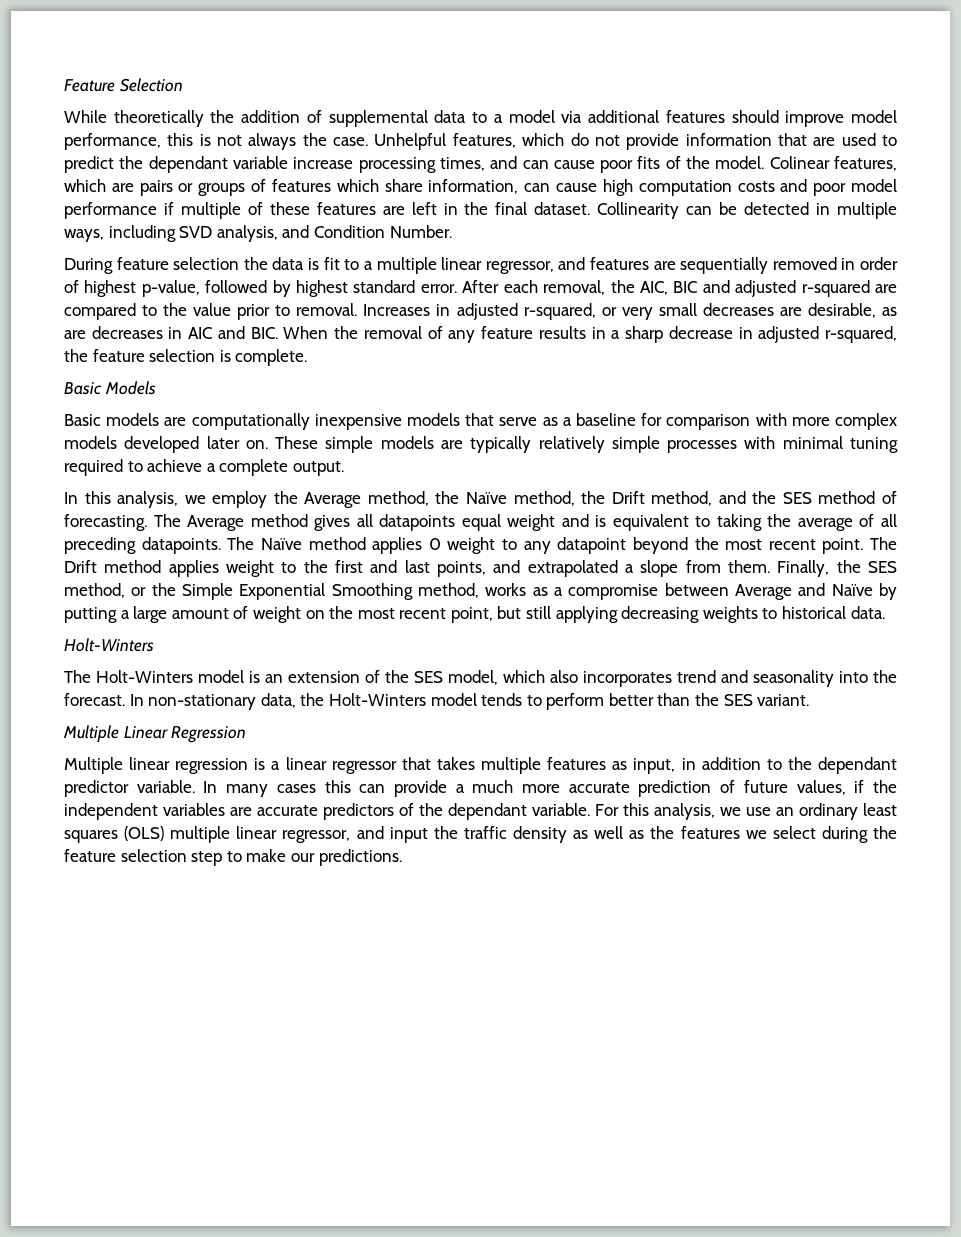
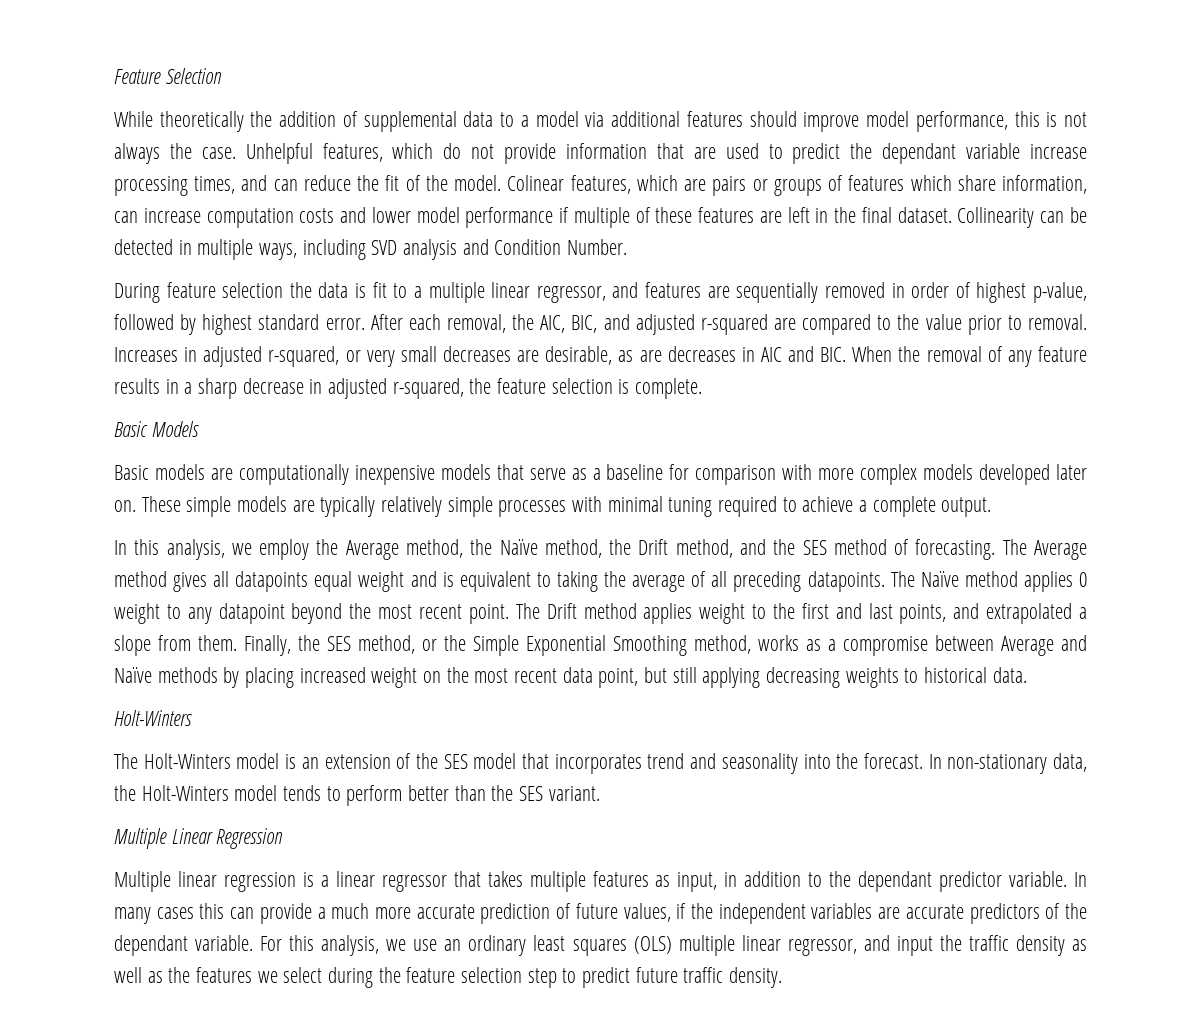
- Unhelpful features, which do not provide information that are used to predict the dependant variable increase processing times, and can cause poor fits of the model.
+ Unhelpful features, which do not provide information that are used to predict the dependant variable increase processing times, and can reduce the fit of the model.
- Colinear features, which are pairs or groups of features which share information, can cause high computation costs and poor model performance if multiple of these features are left in the final dataset.
+ Colinear features, which are pairs or groups of features which share information, can increase computation costs and lower model performance if multiple of these features are left in the final dataset.
- Collinearity can be detected in multiple ways, including SVD analysis, and Condition Number.
+ Collinearity can be detected in multiple ways, including SVD analysis and Condition Number.
- After each removal, the AIC, BIC and adjusted r-squared are compared to the value prior to removal.
+ After each removal, the AIC, BIC, and adjusted r-squared are compared to the value prior to removal.
- Finally, the SES method, or the Simple Exponential Smoothing method, works as a compromise between Average and Naïve by putting a large amount of weight on the most recent point, but still applying decreasing weights to historical data.
+ Finally, the SES method, or the Simple Exponential Smoothing method, works as a compromise between Average and Naïve methods by placing increased weight on the most recent data point, but still applying decreasing weights to historical data.
- The Holt-Winters model is an extension of the SES model, which also incorporates trend and seasonality into the forecast.
+ The Holt-Winters model is an extension of the SES model that incorporates trend and seasonality into the forecast.
- For this analysis, we use an ordinary least squares (OLS) multiple linear regressor, and input the traffic density as well as the features we select during the feature selection step to make our predictions.
+ For this analysis, we use an ordinary least squares (OLS) multiple linear regressor, and input the traffic density as well as the features we select during the feature selection step to predict future traffic density.

